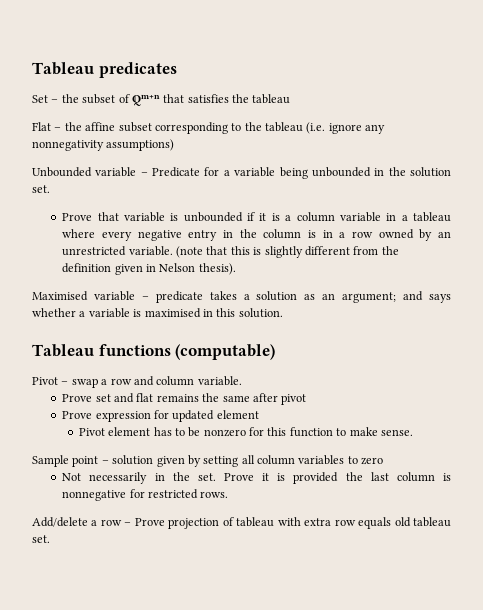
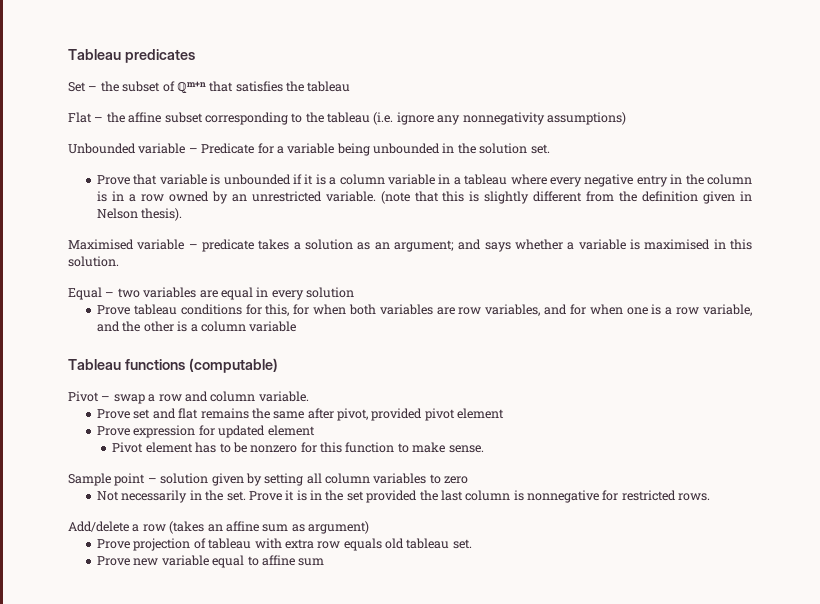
+ Equal – two variables are equal in every solution
+ Prove tableau conditions for this, for when both variables are row variables, and for when one is a row variable, and the other is a column variable
- Prove set and flat remains the same after pivot
+ Prove set and flat remains the same after pivot, provided pivot element
- Prove it is provided the last column is nonnegative for restricted rows.
+ Prove it is in the set provided the last column is nonnegative for restricted rows.
- Add/delete a row – Prove projection of tableau with extra row equals old tableau set.
+ Add/delete a row (takes an affine sum as argument)
+ Prove projection of tableau with extra row equals old tableau set.
+ Prove new variable equal to affine sum

